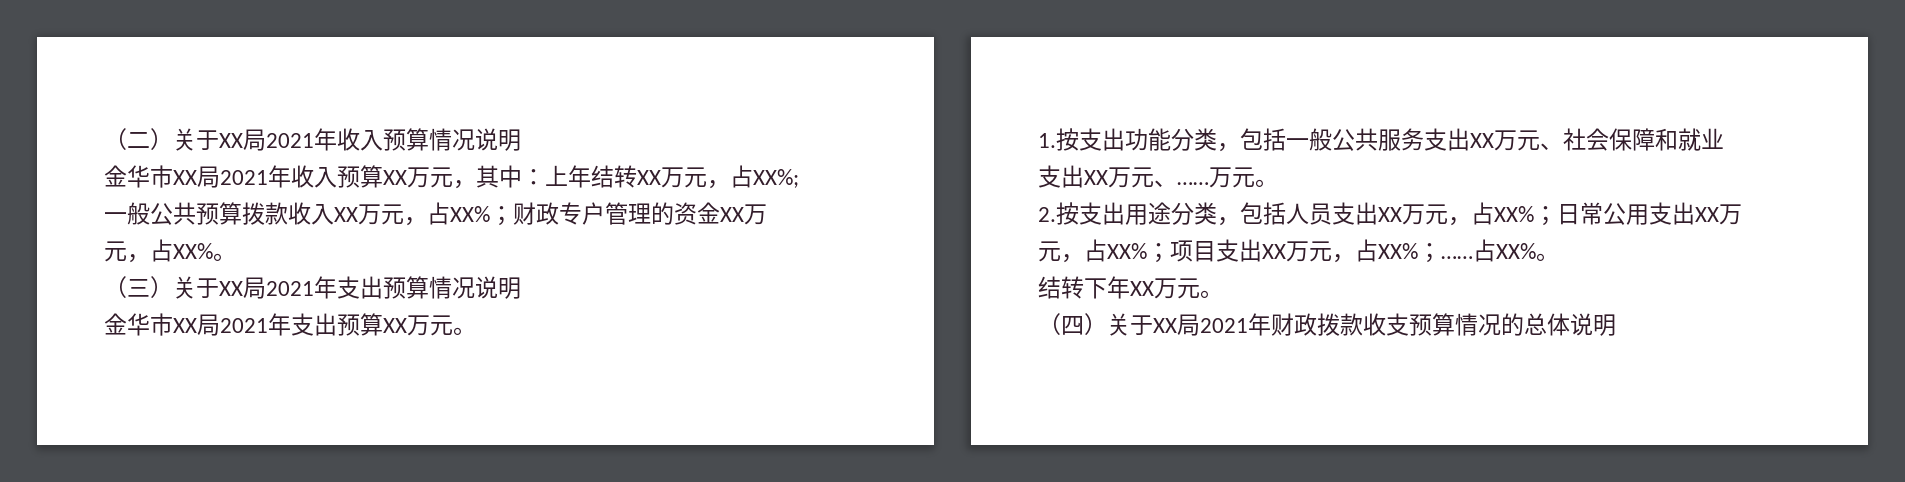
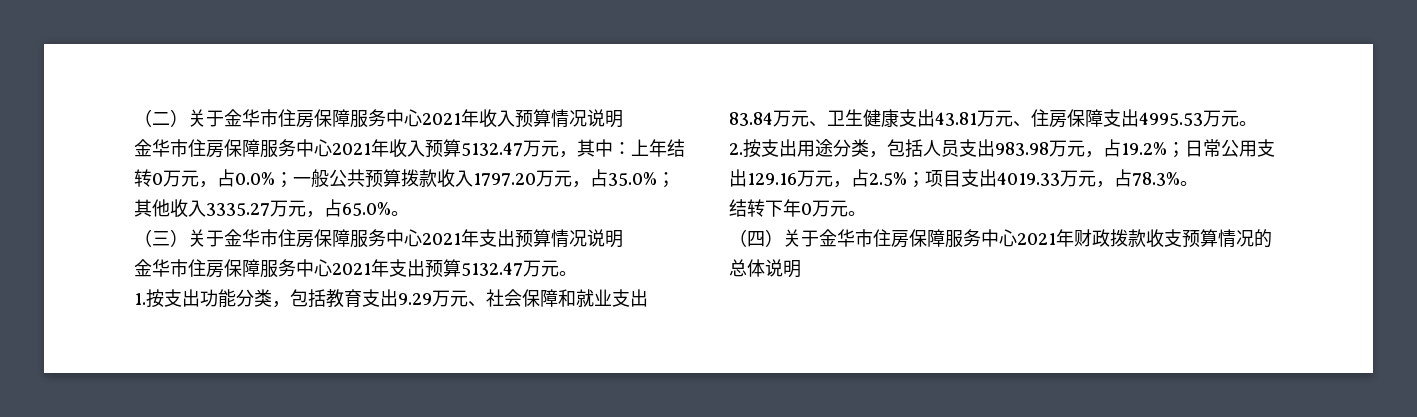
- （二）关于XX局2021年收入预算情况说明
+ （二）关于金华市住房保障服务中心2021年收入预算情况说明
- 金华市XX局2021年收入预算XX万元，其中：上年结转XX万元，占XX%;一般公共预算拨款收入XX万元，占XX%；财政专户管理的资金XX万元，占XX%。
+ 金华市住房保障服务中心2021年收入预算5132.47万元，其中：上年结转0万元，占0.0%；一般公共预算拨款收入1797.20万元，占35.0%；其他收入3335.27万元，占65.0%。
- （三）关于XX局2021年支出预算情况说明
+ （三）关于金华市住房保障服务中心2021年支出预算情况说明
- 金华市XX局2021年支出预算XX万元。
+ 金华市住房保障服务中心2021年支出预算5132.47万元。
- 1.按支出功能分类，包括一般公共服务支出XX万元、社会保障和就业支出XX万元、……万元。
+ 1.按支出功能分类，包括教育支出9.29万元、社会保障和就业支出83.84万元、卫生健康支出43.81万元、住房保障支出4995.53万元。
- 2.按支出用途分类，包括人员支出XX万元，占XX%；日常公用支出XX万元，占XX%；项目支出XX万元，占XX%；……占XX%。
+ 2.按支出用途分类，包括人员支出983.98万元，占19.2%；日常公用支出129.16万元，占2.5%；项目支出4019.33万元，占78.3%。
- 结转下年XX万元。
+ 结转下年0万元。
- （四）关于XX局2021年财政拨款收支预算情况的总体说明
+ （四）关于金华市住房保障服务中心2021年财政拨款收支预算情况的总体说明

